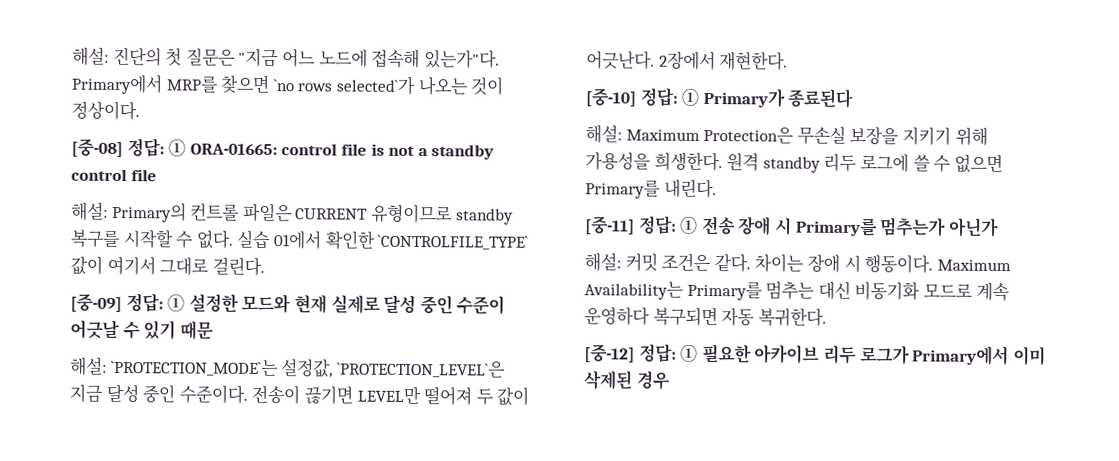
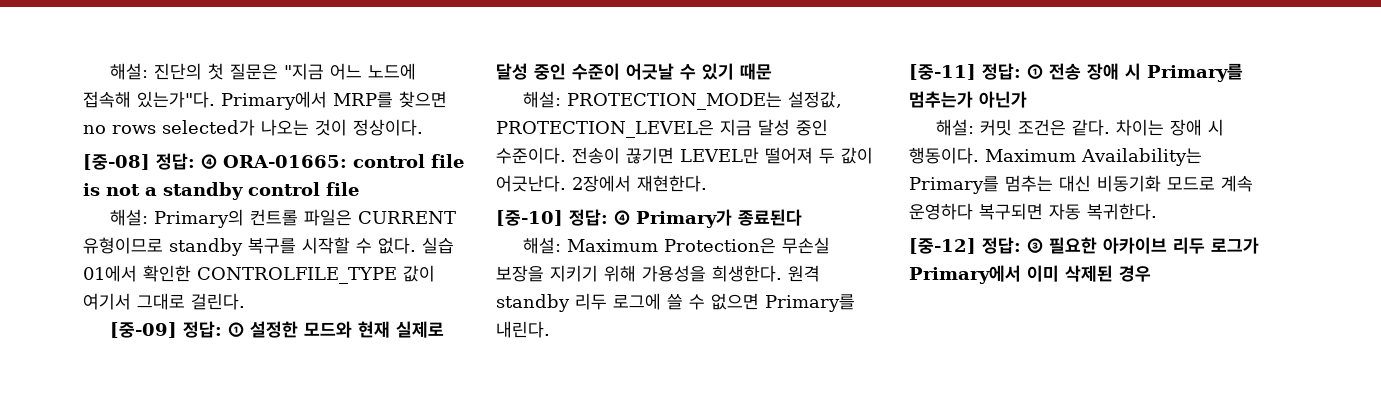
- Primary에서 MRP를 찾으면 `no rows selected`가 나오는 것이 정상이다.
+ Primary에서 MRP를 찾으면 no rows selected가 나오는 것이 정상이다.
- [중-08] 정답: ① ORA-01665: control file is not a standby control file
+ [중-08] 정답: ④ ORA-01665: control file is not a standby control file
- 실습 01에서 확인한 `CONTROLFILE_TYPE` 값이 여기서 그대로 걸린다.
+ 실습 01에서 확인한 CONTROLFILE_TYPE 값이 여기서 그대로 걸린다.
- 해설: `PROTECTION_MODE`는 설정값, `PROTECTION_LEVEL`은 지금 달성 중인 수준이다.
+ 해설: PROTECTION_MODE는 설정값, PROTECTION_LEVEL은 지금 달성 중인 수준이다.
- [중-10] 정답: ① Primary가 종료된다
+ [중-10] 정답: ④ Primary가 종료된다
- [중-12] 정답: ① 필요한 아카이브 리두 로그가 Primary에서 이미 삭제된 경우
+ [중-12] 정답: ③ 필요한 아카이브 리두 로그가 Primary에서 이미 삭제된 경우

